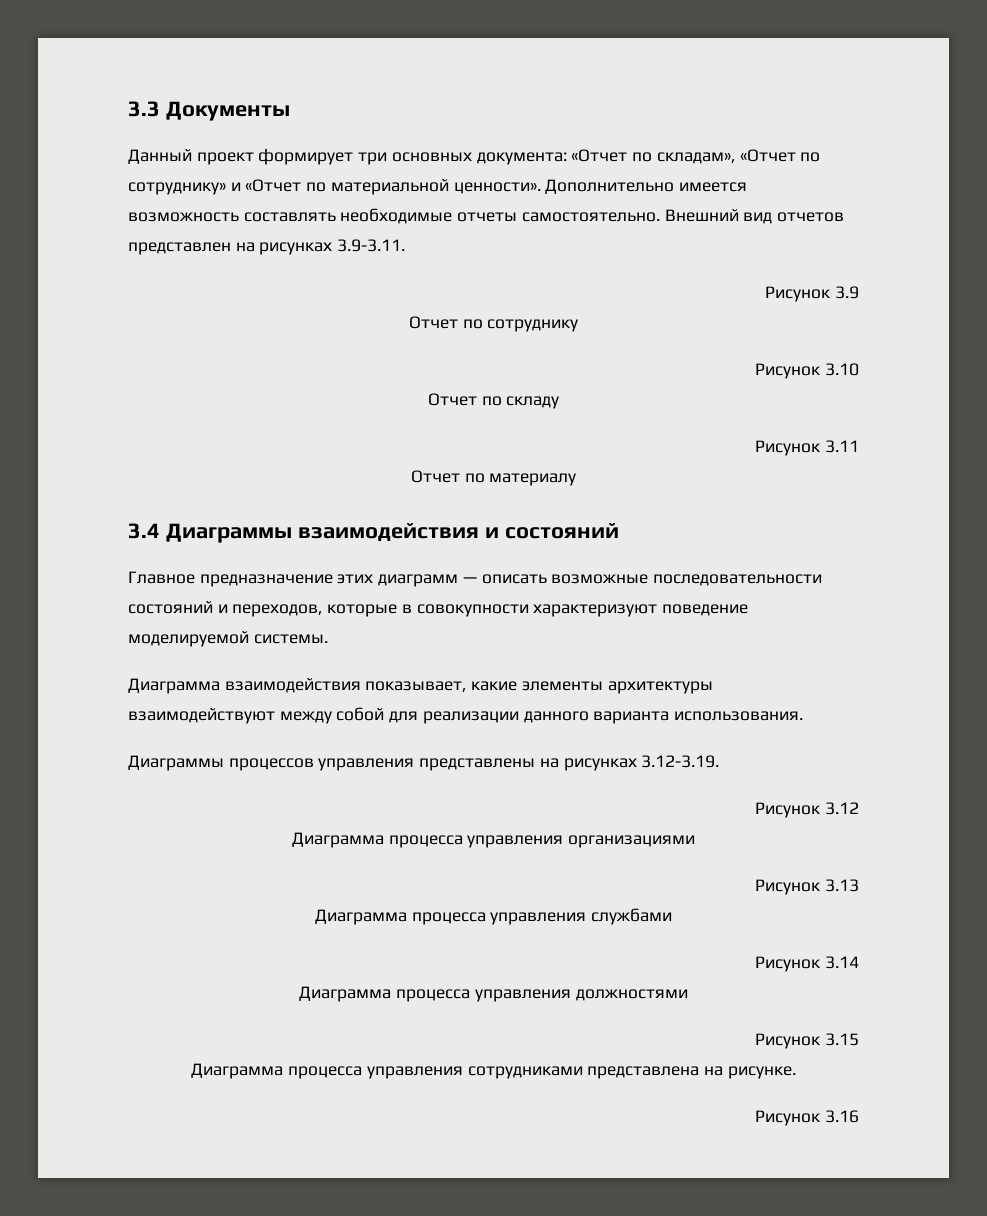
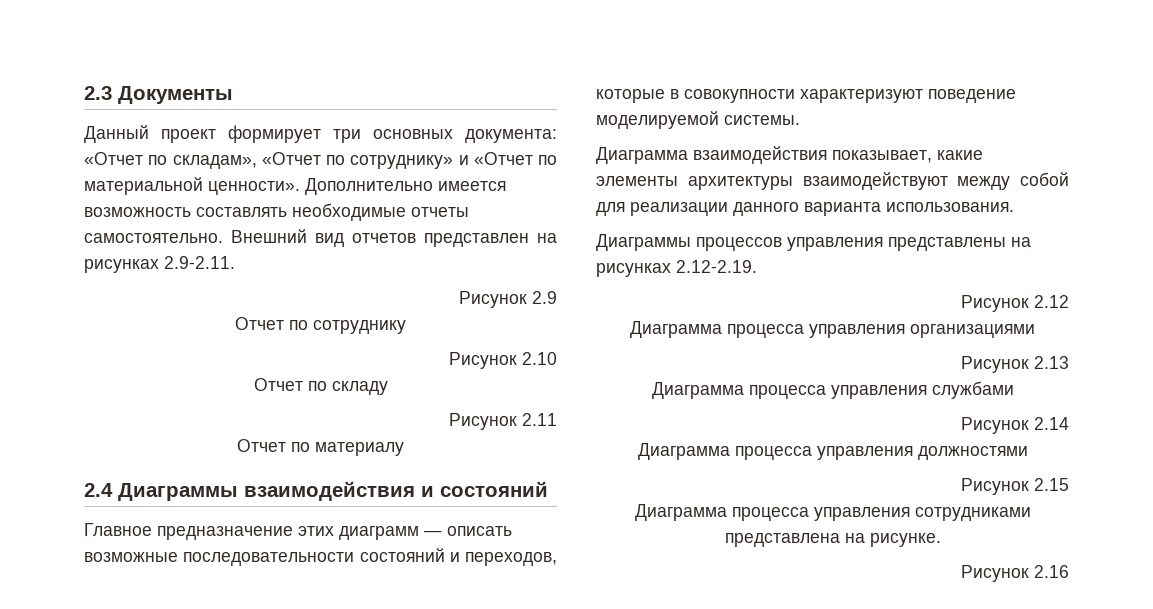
- 3.3 Документы
+ 2.3 Документы
- Внешний вид отчетов представлен на рисунках 3.9-3.11.
- Рисунок 3.9
+ Внешний вид отчетов представлен на рисунках 2.9-2.11.
+ Рисунок 2.9
- Рисунок 3.10
+ Рисунок 2.10
- Рисунок 3.11
+ Рисунок 2.11
- 3.4 Диаграммы взаимодействия и состояний
+ 2.4 Диаграммы взаимодействия и состояний
- Диаграммы процессов управления представлены на рисунках 3.12-3.19.
- Рисунок 3.12
+ Диаграммы процессов управления представлены на рисунках 2.12-2.19.
+ Рисунок 2.12
- Рисунок 3.13
+ Рисунок 2.13
- Рисунок 3.14
+ Рисунок 2.14
- Рисунок 3.15
+ Рисунок 2.15
- Рисунок 3.16
+ Рисунок 2.16

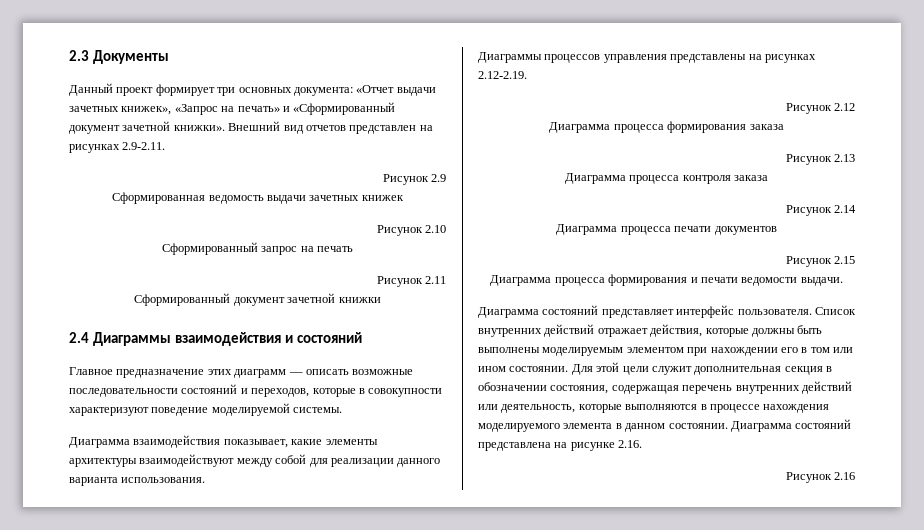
- Данный проект формирует три основных документа: «Отчет по складам», «Отчет по сотруднику» и «Отчет по материальной ценности». Дополнительно имеется возможность составлять необходимые отчеты самостоятельно.
+ Данный проект формирует три основных документа: «Отчет выдачи зачетных книжек», «Запрос на печать» и «Сформированный документ зачетной книжки».
- Отчет по сотруднику
+ Сформированная ведомость выдачи зачетных книжек
  Рисунок 2.10
- Отчет по складу
+ Сформированный запрос на печать
  Рисунок 2.11
- Отчет по материалу
+ Сформированный документ зачетной книжки
- Диаграмма процесса управления организациями
+ Диаграмма процесса формирования заказа
- Диаграмма процесса управления службами
+ Диаграмма процесса контроля заказа
- Диаграмма процесса управления должностями
+ Диаграмма процесса печати документов
- Диаграмма процесса управления сотрудниками представлена на рисунке.
+ Диаграмма процесса формирования и печати ведомости выдачи.
+ Диаграмма состояний представляет интерфейс пользователя. Список внутренних действий отражает действия, которые должны быть выполнены моделируемым элементом при нахождении его в том или ином состоянии. Для этой цели служит дополнительная секция в обозначении состояния, содержащая перечень внутренних действий или деятельность, которые выполняются в процессе нахождения моделируемого элемента в данном состоянии. Диаграмма состояний представлена на рисунке 2.16.

